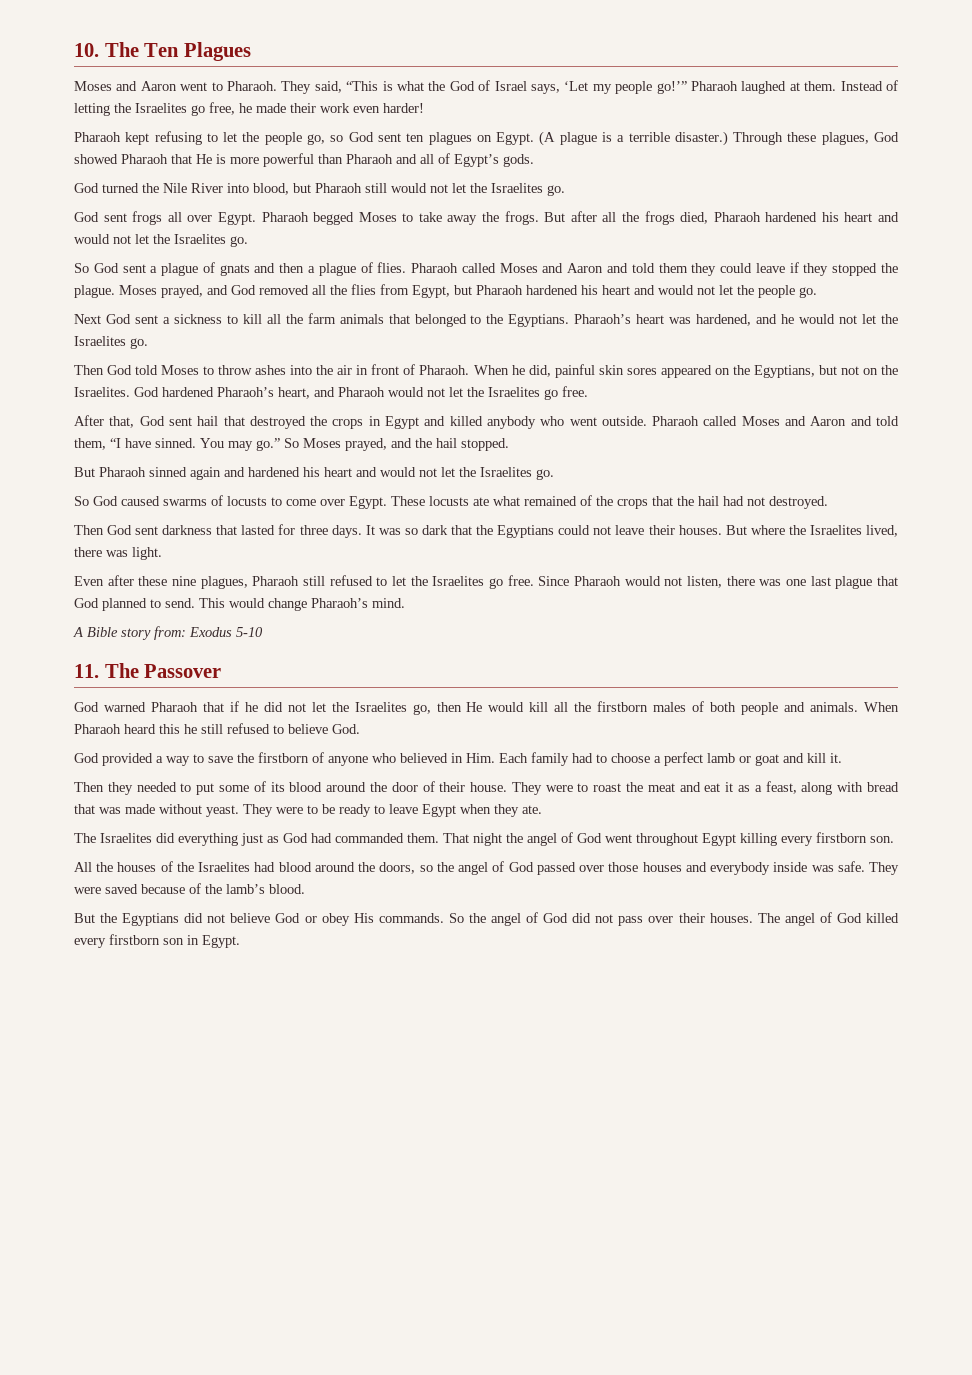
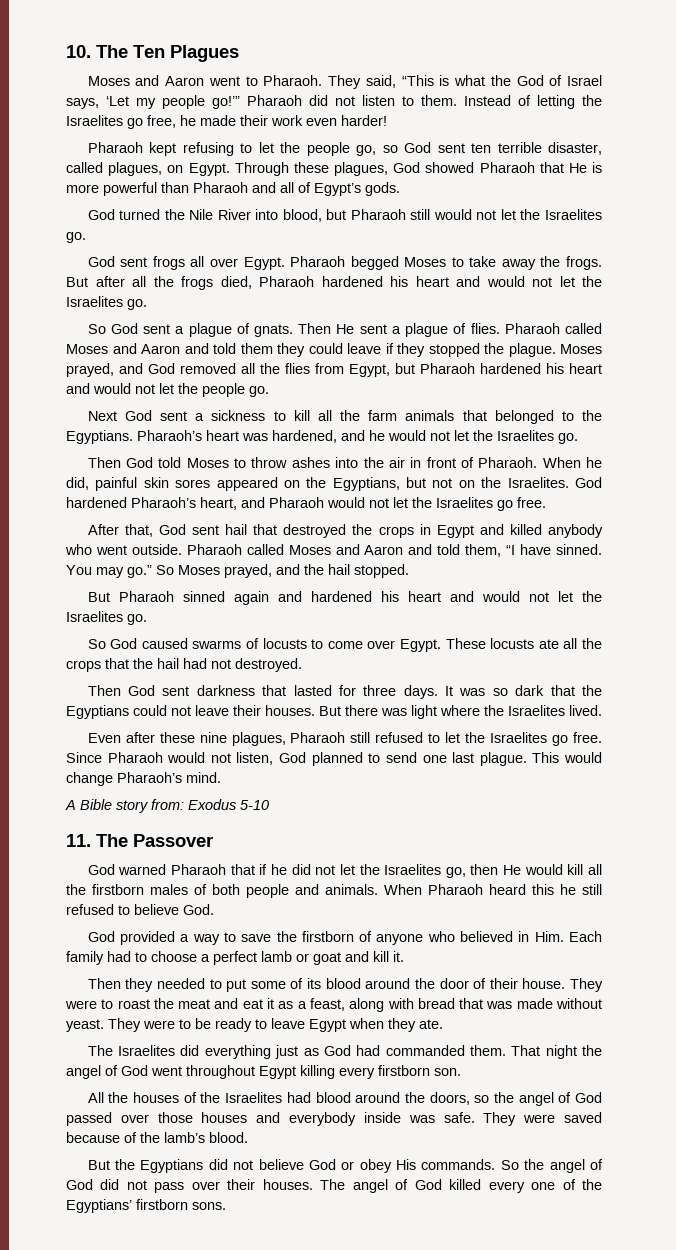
- Pharaoh laughed at them.
+ Pharaoh did not listen to them.
- Pharaoh kept refusing to let the people go, so God sent ten plagues on Egypt. (A plague is a terrible disaster.)
+ Pharaoh kept refusing to let the people go, so God sent ten terrible disaster, called plagues, on Egypt.
- So God sent a plague of gnats and then a plague of flies.
+ So God sent a plague of gnats. Then He sent a plague of flies.
- These locusts ate what remained of the crops that the hail had not destroyed.
+ These locusts ate all the crops that the hail had not destroyed.
- But where the Israelites lived, there was light.
+ But there was light where the Israelites lived.
- Since Pharaoh would not listen, there was one last plague that God planned to send.
+ Since Pharaoh would not listen, God planned to send one last plague.
- The angel of God killed every firstborn son in Egypt.
+ The angel of God killed every one of the Egyptians’ firstborn sons.

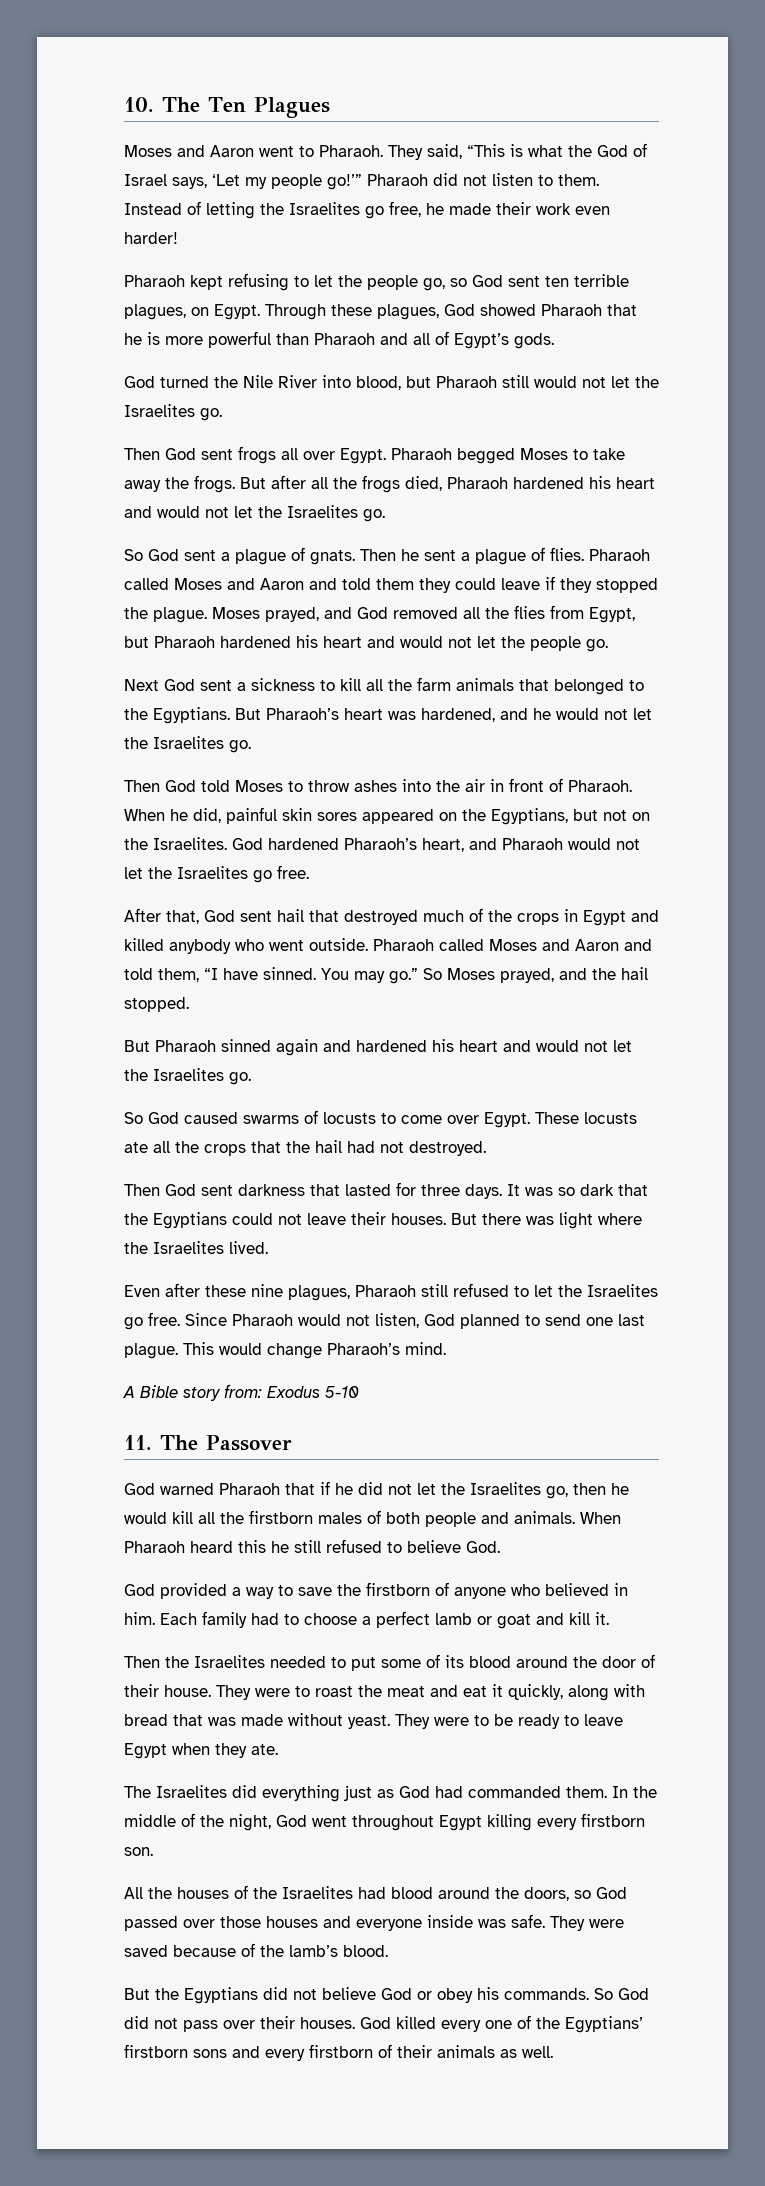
- Pharaoh kept refusing to let the people go, so God sent ten terrible disaster, called plagues, on Egypt.
+ Pharaoh kept refusing to let the people go, so God sent ten terrible plagues, on Egypt.
- Through these plagues, God showed Pharaoh that He is more powerful than Pharaoh and all of Egypt’s gods.
+ Through these plagues, God showed Pharaoh that he is more powerful than Pharaoh and all of Egypt’s gods.
- God sent frogs all over Egypt.
+ Then God sent frogs all over Egypt.
- Then He sent a plague of flies.
+ Then he sent a plague of flies.
- Pharaoh’s heart was hardened, and he would not let the Israelites go.
+ But Pharaoh’s heart was hardened, and he would not let the Israelites go.
- After that, God sent hail that destroyed the crops in Egypt and killed anybody who went outside.
+ After that, God sent hail that destroyed much of the crops in Egypt and killed anybody who went outside.
- God warned Pharaoh that if he did not let the Israelites go, then He would kill all the firstborn males of both people and animals.
+ God warned Pharaoh that if he did not let the Israelites go, then he would kill all the firstborn males of both people and animals.
- God provided a way to save the firstborn of anyone who believed in Him. Each family had to choose a perfect lamb or goat and kill it.
+ God provided a way to save the firstborn of anyone who believed in him. Each family had to choose a perfect lamb or goat and kill it.
- Then they needed to put some of its blood around the door of their house.
+ Then the Israelites needed to put some of its blood around the door of their house.
- They were to roast the meat and eat it as a feast, along with bread that was made without yeast.
+ They were to roast the meat and eat it quickly, along with bread that was made without yeast.
- That night the angel of God went throughout Egypt killing every firstborn son.
+ In the middle of the night, God went throughout Egypt killing every firstborn son.
- All the houses of the Israelites had blood around the doors, so the angel of God passed over those houses and everybody inside was safe.
+ All the houses of the Israelites had blood around the doors, so God passed over those houses and everyone inside was safe.
- But the Egyptians did not believe God or obey His commands.
+ But the Egyptians did not believe God or obey his commands.
- So the angel of God did not pass over their houses.
+ So God did not pass over their houses.
- The angel of God killed every one of the Egyptians’ firstborn sons.
+ God killed every one of the Egyptians’ firstborn sons and every firstborn of their animals as well.

